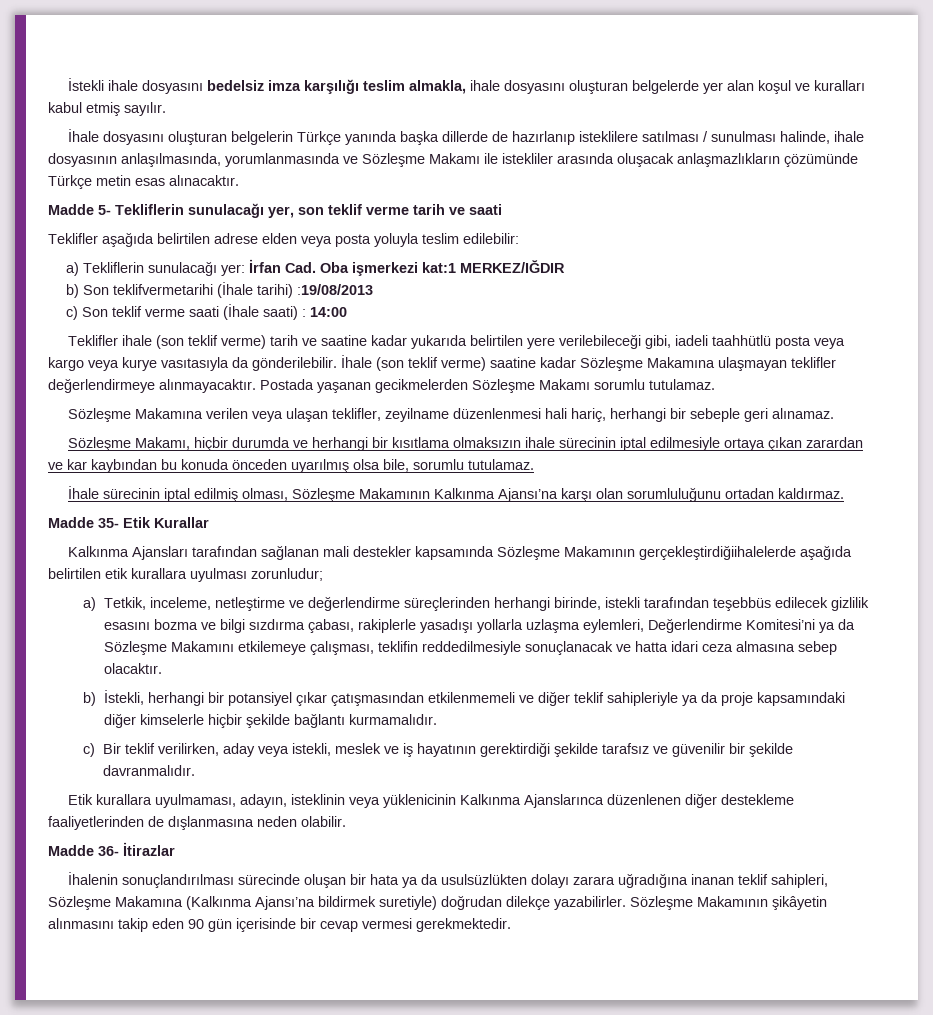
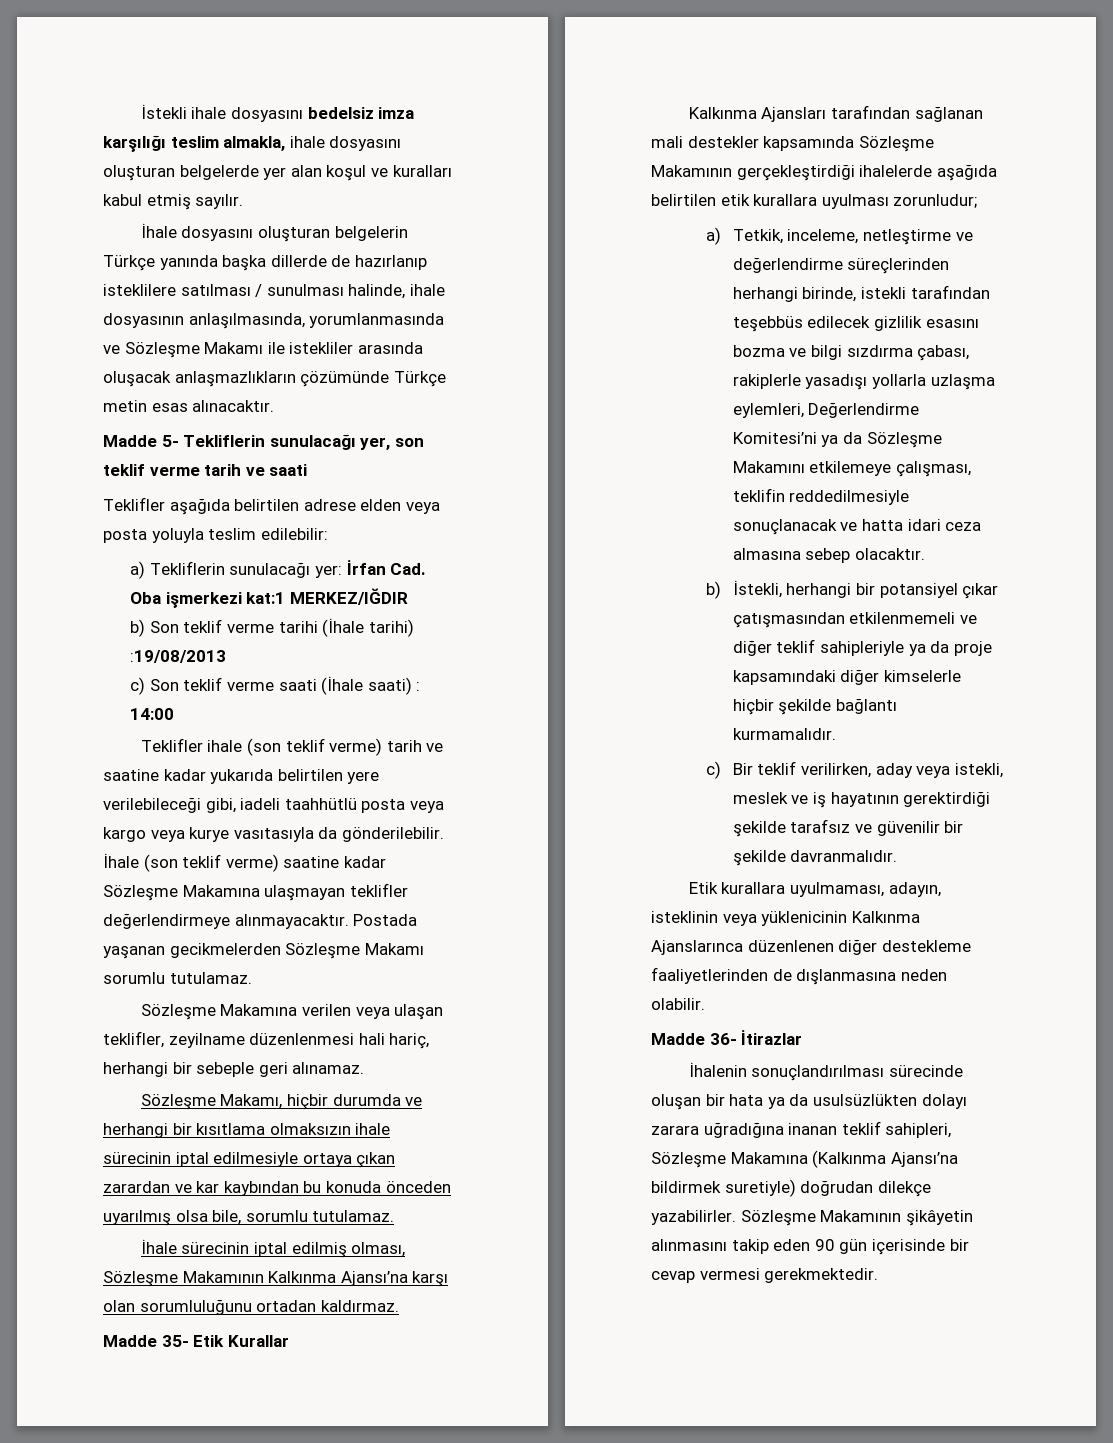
- b) Son teklifvermetarihi (İhale tarihi) :19/08/2013
+ b) Son teklif verme tarihi (İhale tarihi) :19/08/2013
- Kalkınma Ajansları tarafından sağlanan mali destekler kapsamında Sözleşme Makamının gerçekleştirdiğiihalelerde aşağıda belirtilen etik kurallara uyulması zorunludur;
+ Kalkınma Ajansları tarafından sağlanan mali destekler kapsamında Sözleşme Makamının gerçekleştirdiği ihalelerde aşağıda belirtilen etik kurallara uyulması zorunludur;

